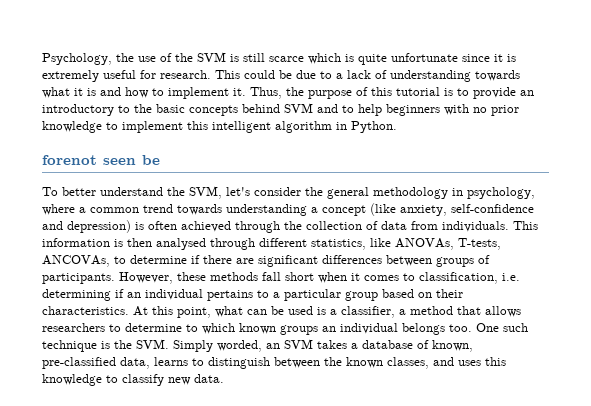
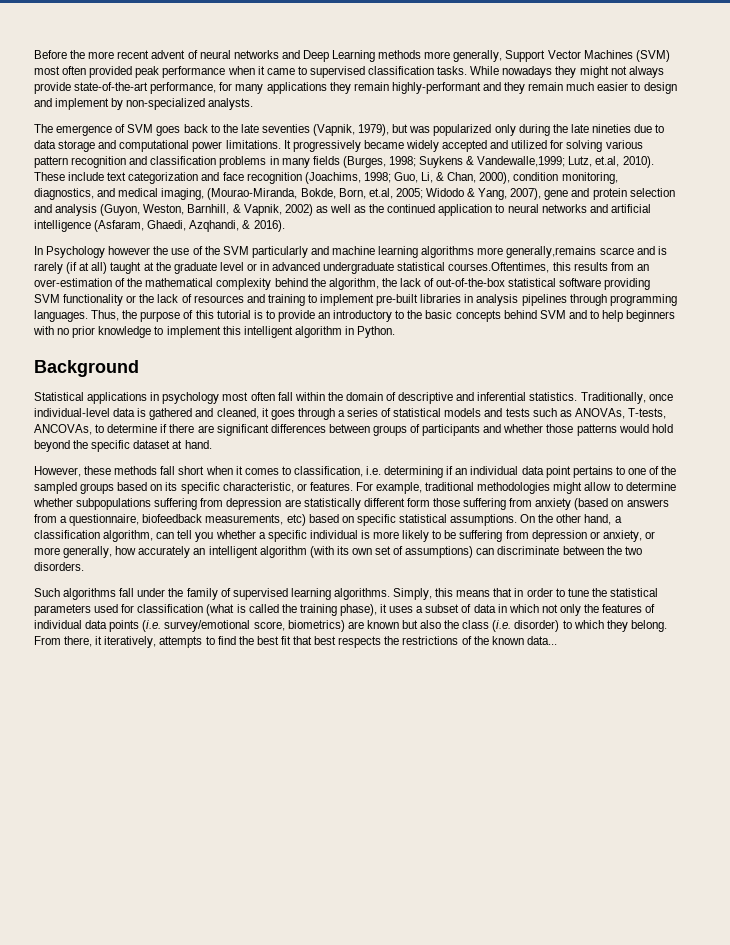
- Psychology, the use of the SVM is still scarce which is quite unfortunate since it is extremely useful for research. This could be due to a lack of understanding towards what it is and how to implement it.
+ Before the more recent advent of neural networks and Deep Learning methods more generally, Support Vector Machines (SVM) most often provided peak performance when it came to supervised classification tasks. While nowadays they might not always provide state-of-the-art performance, for many applications they remain highly-performant and they remain much easier to design and implement by non-specialized analysts.
+ The emergence of SVM goes back to the late seventies (Vapnik, 1979), but was popularized only during the late nineties due to data storage and computational power limitations. It progressively became widely accepted and utilized for solving various pattern recognition and classification problems in many fields (Burges, 1998; Suykens & Vandewalle,1999; Lutz, et.al, 2010). These include text categorization and face recognition (Joachims, 1998; Guo, Li, & Chan, 2000), condition monitoring, diagnostics, and medical imaging, (Mourao-Miranda, Bokde, Born, et.al, 2005; Widodo & Yang, 2007), gene and protein selection and analysis (Guyon, Weston, Barnhill, & Vapnik, 2002) as well as the continued application to neural networks and artificial intelligence (Asfaram, Ghaedi, Azqhandi, & 2016).
+ In Psychology however the use of the SVM particularly and machine learning algorithms more generally,remains scarce and is rarely (if at all) taught at the graduate level or in advanced undergraduate statistical courses.Oftentimes, this results from an over-estimation of the mathematical complexity behind the algorithm, the lack of out-of-the-box statistical software providing SVM functionality or the lack of resources and training to implement pre-built libraries in analysis pipelines through programming languages.
- forenot seen be
- To better understand the SVM, let's consider the general methodology in psychology, where a common trend towards understanding a concept (like anxiety, self-confidence and depression) is often achieved through the collection of data from individuals. This information is then analysed through different statistics, like ANOVAs, T-tests, ANCOVAs, to determine if there are significant differences between groups of participants. However, these methods fall short when it comes to classification, i.e. determining if an individual pertains to a particular group based on their characteristics. At this point, what can be used is a classifier, a method that allows researchers to determine to which known groups an individual belongs too. One such technique is the SVM. Simply worded, an SVM takes a database of known, pre-classified data, learns to distinguish between the known classes, and uses this knowledge to classify new data.
+ Background
+ Statistical applications in psychology most often fall within the domain of descriptive and inferential statistics. Traditionally, once individual-level data is gathered and cleaned, it goes through a series of statistical models and tests such as ANOVAs, T-tests, ANCOVAs, to determine if there are significant differences between groups of participants and whether those patterns would hold beyond the specific dataset at hand.
+ However, these methods fall short when it comes to classification, i.e. determining if an individual data point pertains to one of the sampled groups based on its specific characteristic, or features. For example, traditional methodologies might allow to determine whether subpopulations suffering from depression are statistically different form those suffering from anxiety (based on answers from a questionnaire, biofeedback measurements, etc) based on specific statistical assumptions. On the other hand, a classification algorithm, can tell you whether a specific individual is more likely to be suffering from depression or anxiety, or more generally, how accurately an intelligent algorithm (with its own set of assumptions) can discriminate between the two disorders.
+ Such algorithms fall under the family of supervised learning algorithms. Simply, this means that in order to tune the statistical parameters used for classification (what is called the training phase), it uses a subset of data in which not only the features of individual data points (i.e. survey/emotional score, biometrics) are known but also the class (i.e. disorder) to which they belong. From there, it iteratively, attempts to find the best fit that best respects the restrictions of the known data...

